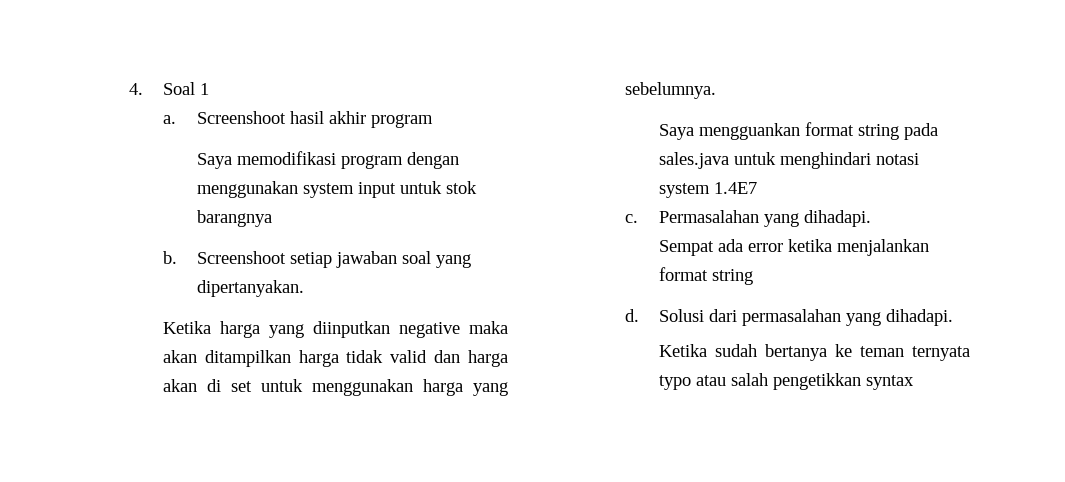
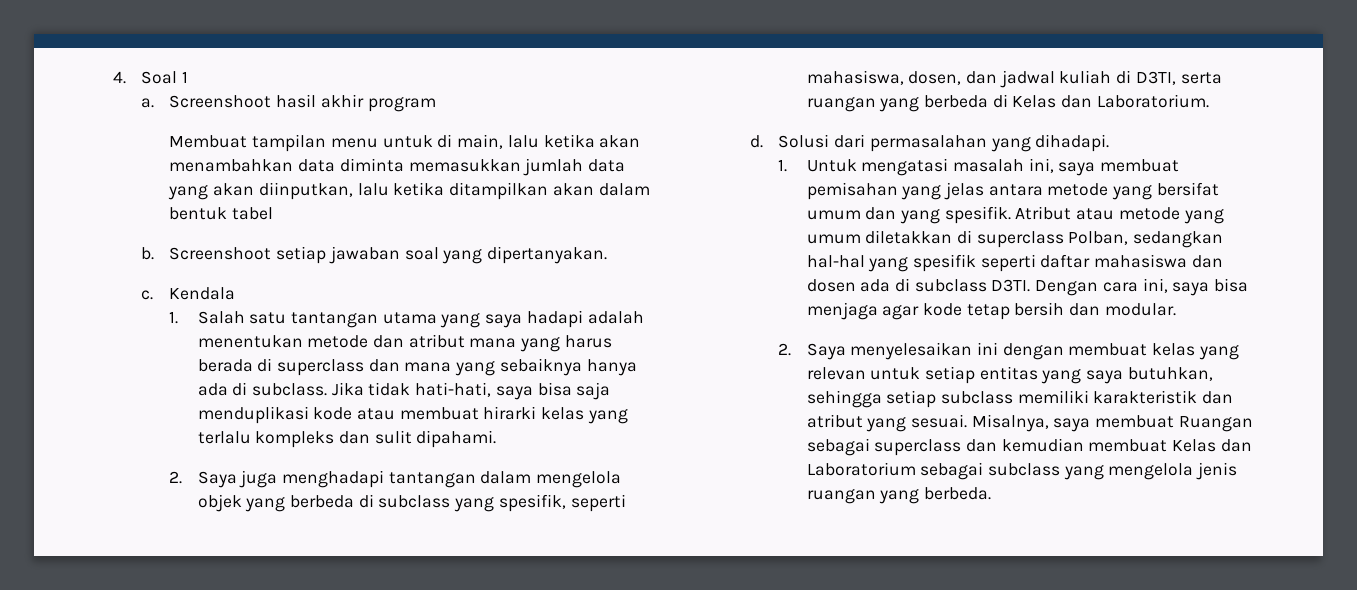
- Saya memodifikasi program dengan menggunakan system input untuk stok barangnya
+ Membuat tampilan menu untuk di main, lalu ketika akan menambahkan data diminta memasukkan jumlah data yang akan diinputkan, lalu ketika ditampilkan akan dalam bentuk tabel
- Ketika harga yang diinputkan negative maka akan ditampilkan harga tidak valid dan harga akan di set untuk menggunakan harga yang sebelumnya.
- Saya mengguankan format string pada sales.java untuk menghindari notasi system 1.4E7
- c. Permasalahan yang dihadapi.
- Sempat ada error ketika menjalankan format string
+ c. Kendala
+ 1. Salah satu tantangan utama yang saya hadapi adalah menentukan metode dan atribut mana yang harus berada di superclass dan mana yang sebaiknya hanya ada di subclass. Jika tidak hati-hati, saya bisa saja menduplikasi kode atau membuat hirarki kelas yang terlalu kompleks dan sulit dipahami.
+ 2. Saya juga menghadapi tantangan dalam mengelola objek yang berbeda di subclass yang spesifik, seperti mahasiswa, dosen, dan jadwal kuliah di D3TI, serta ruangan yang berbeda di Kelas dan Laboratorium.
- Ketika sudah bertanya ke teman ternyata typo atau salah pengetikkan syntax
+ 1. Untuk mengatasi masalah ini, saya membuat pemisahan yang jelas antara metode yang bersifat umum dan yang spesifik. Atribut atau metode yang umum diletakkan di superclass Polban, sedangkan hal-hal yang spesifik seperti daftar mahasiswa dan dosen ada di subclass D3TI. Dengan cara ini, saya bisa menjaga agar kode tetap bersih dan modular.
+ 2. Saya menyelesaikan ini dengan membuat kelas yang relevan untuk setiap entitas yang saya butuhkan, sehingga setiap subclass memiliki karakteristik dan atribut yang sesuai. Misalnya, saya membuat Ruangan sebagai superclass dan kemudian membuat Kelas dan Laboratorium sebagai subclass yang mengelola jenis ruangan yang berbeda.

